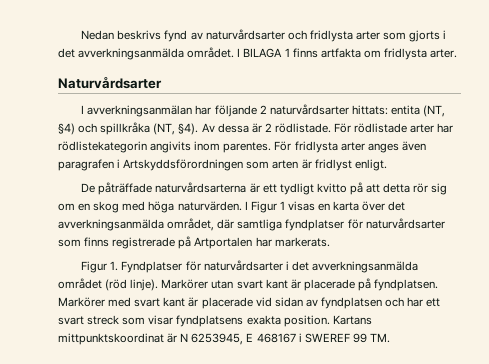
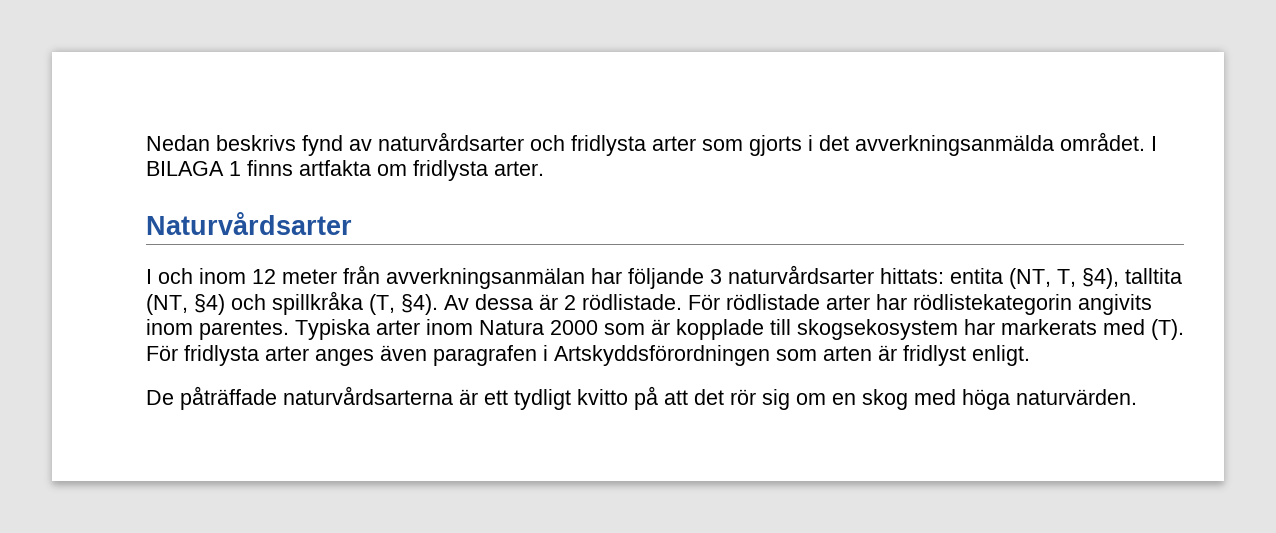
- I avverkningsanmälan har följande 2 naturvårdsarter hittats: entita (NT, §4) och spillkråka (NT, §4).
+ I och inom 12 meter från avverkningsanmälan har följande 3 naturvårdsarter hittats: entita (NT, T, §4), talltita (NT, §4) och spillkråka (T, §4).
- För fridlysta arter anges även paragrafen i Artskyddsförordningen som arten är fridlyst enligt.
+ Typiska arter inom Natura 2000 som är kopplade till skogsekosystem har markerats med (T). För fridlysta arter anges även paragrafen i Artskyddsförordningen som arten är fridlyst enligt.
- De påträffade naturvårdsarterna är ett tydligt kvitto på att detta rör sig om en skog med höga naturvärden. I Figur 1 visas en karta över det avverkningsanmälda området, där samtliga fyndplatser för naturvårdsarter som finns registrerade på Artportalen har markerats.
- Figur 1. Fyndplatser för naturvårdsarter i det avverkningsanmälda området (röd linje). Markörer utan svart kant är placerade på fyndplatsen. Markörer med svart kant är placerade vid sidan av fyndplatsen och har ett svart streck som visar fyndplatsens exakta position. Kartans mittpunktskoordinat är N 6253945, E 468167 i SWEREF 99 TM.
+ De påträffade naturvårdsarterna är ett tydligt kvitto på att det rör sig om en skog med höga naturvärden.

